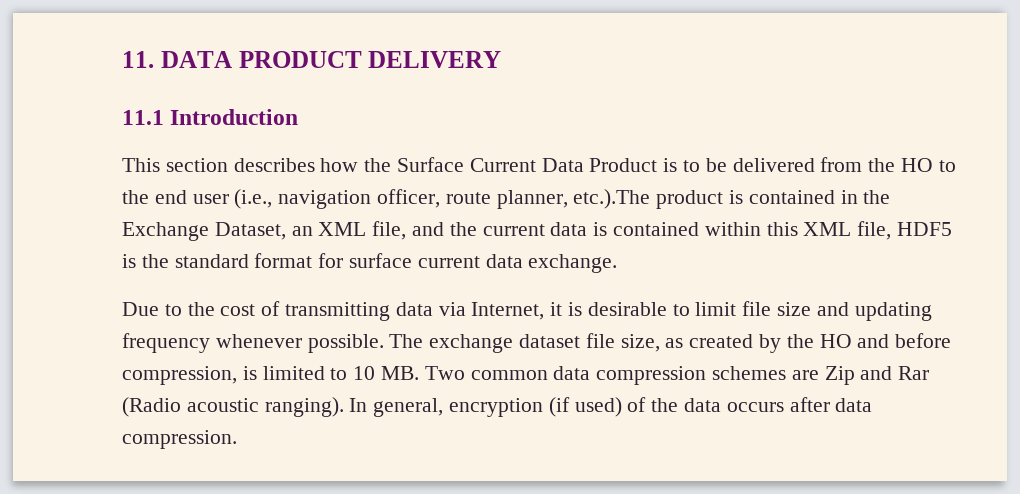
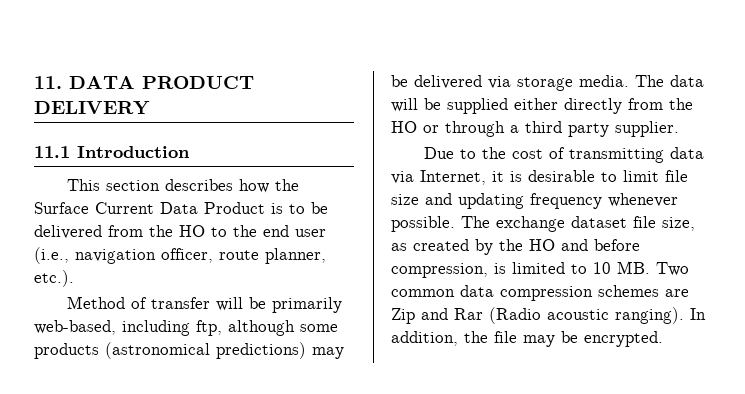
- This section describes how the Surface Current Data Product is to be delivered from the HO to the end user (i.e., navigation officer, route planner, etc.).The product is contained in the Exchange Dataset, an XML file, and the current data is contained within this XML file, HDF5 is the standard format for surface current data exchange.
+ This section describes how the Surface Current Data Product is to be delivered from the HO to the end user (i.e., navigation officer, route planner, etc.).
+ Method of transfer will be primarily web-based, including ftp, although some products (astronomical predictions) may be delivered via storage media. The data will be supplied either directly from the HO or through a third party supplier.
- In general, encryption (if used) of the data occurs after data compression.
+ In addition, the file may be encrypted.

